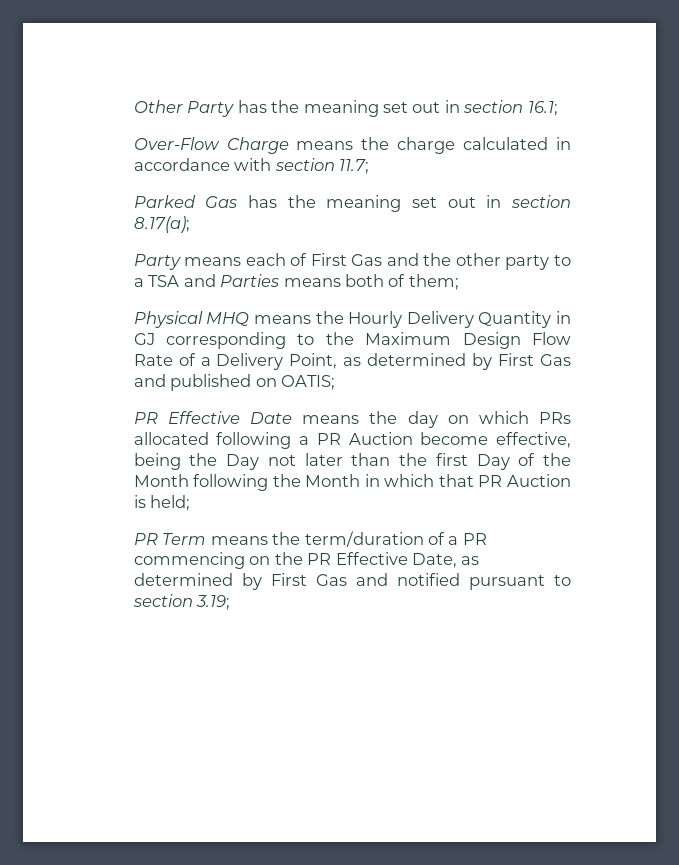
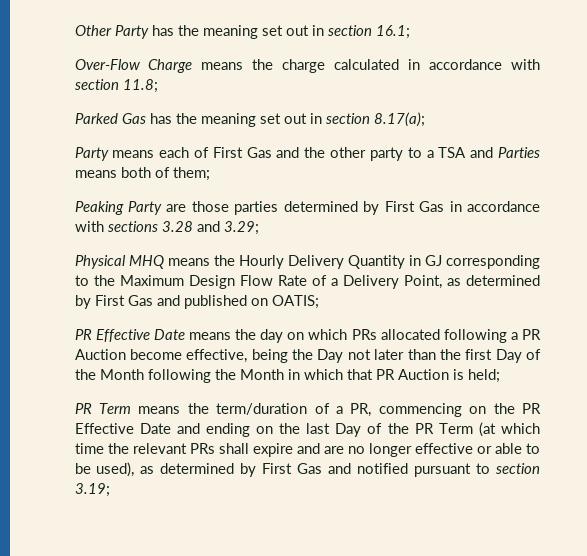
- Over-Flow Charge means the charge calculated in accordance with section 11.7;
+ Over-Flow Charge means the charge calculated in accordance with section 11.8;
+ Peaking Party are those parties determined by First Gas in accordance with sections 3.28 and 3.29;
- PR Term means the term/duration of a PR commencing on the PR Effective Date, as determined by First Gas and notified pursuant to section 3.19;
+ PR Term means the term/duration of a PR, commencing on the PR Effective Date and ending on the last Day of the PR Term (at which time the relevant PRs shall expire and are no longer effective or able to be used), as determined by First Gas and notified pursuant to section 3.19;

